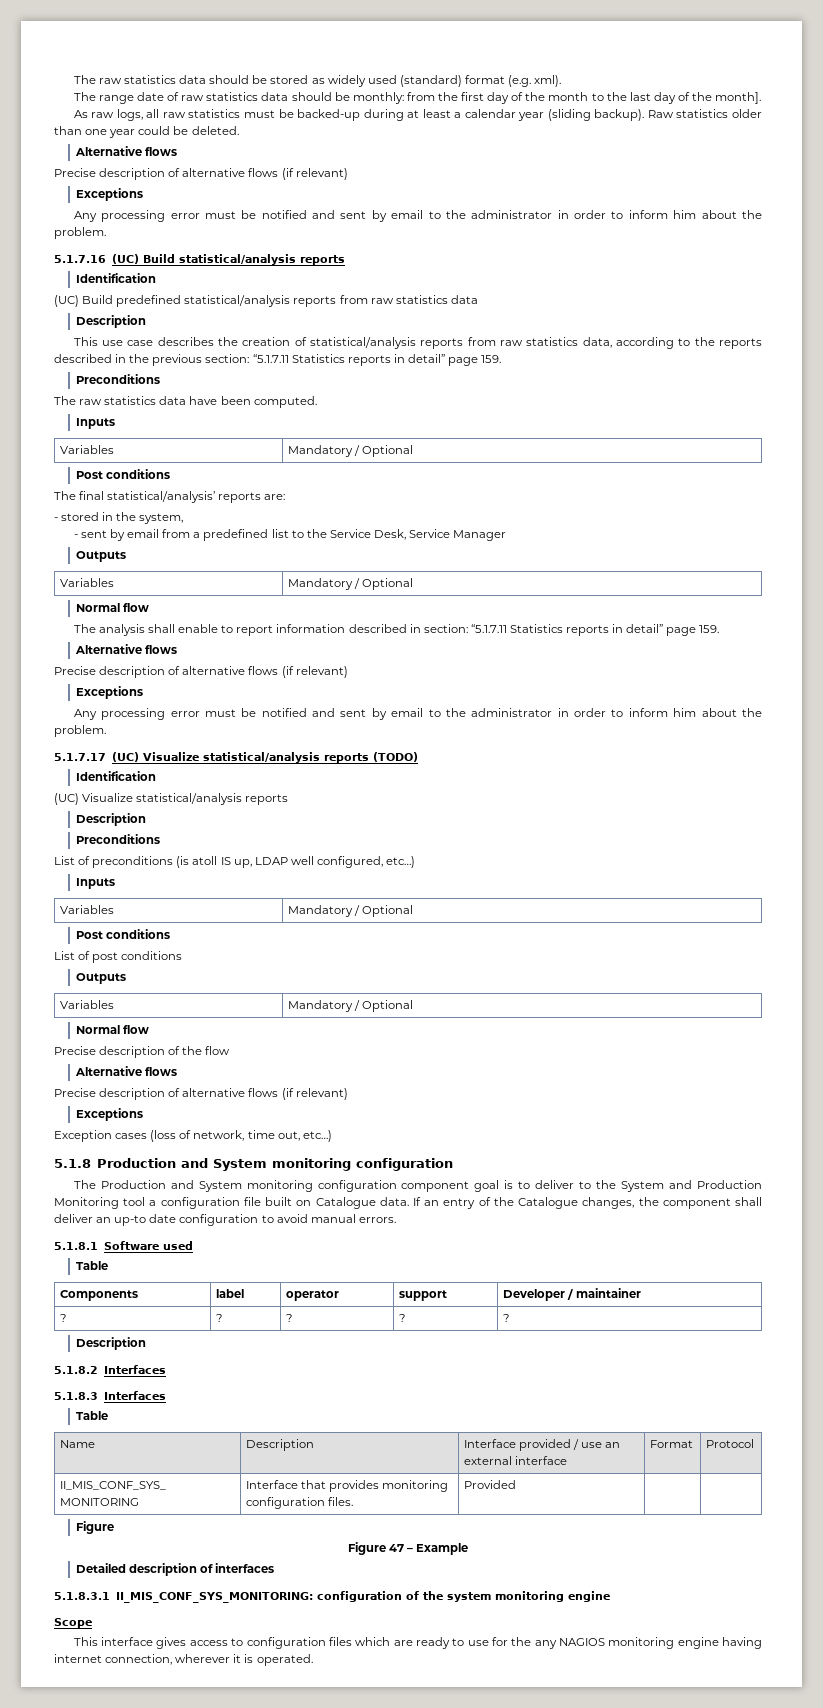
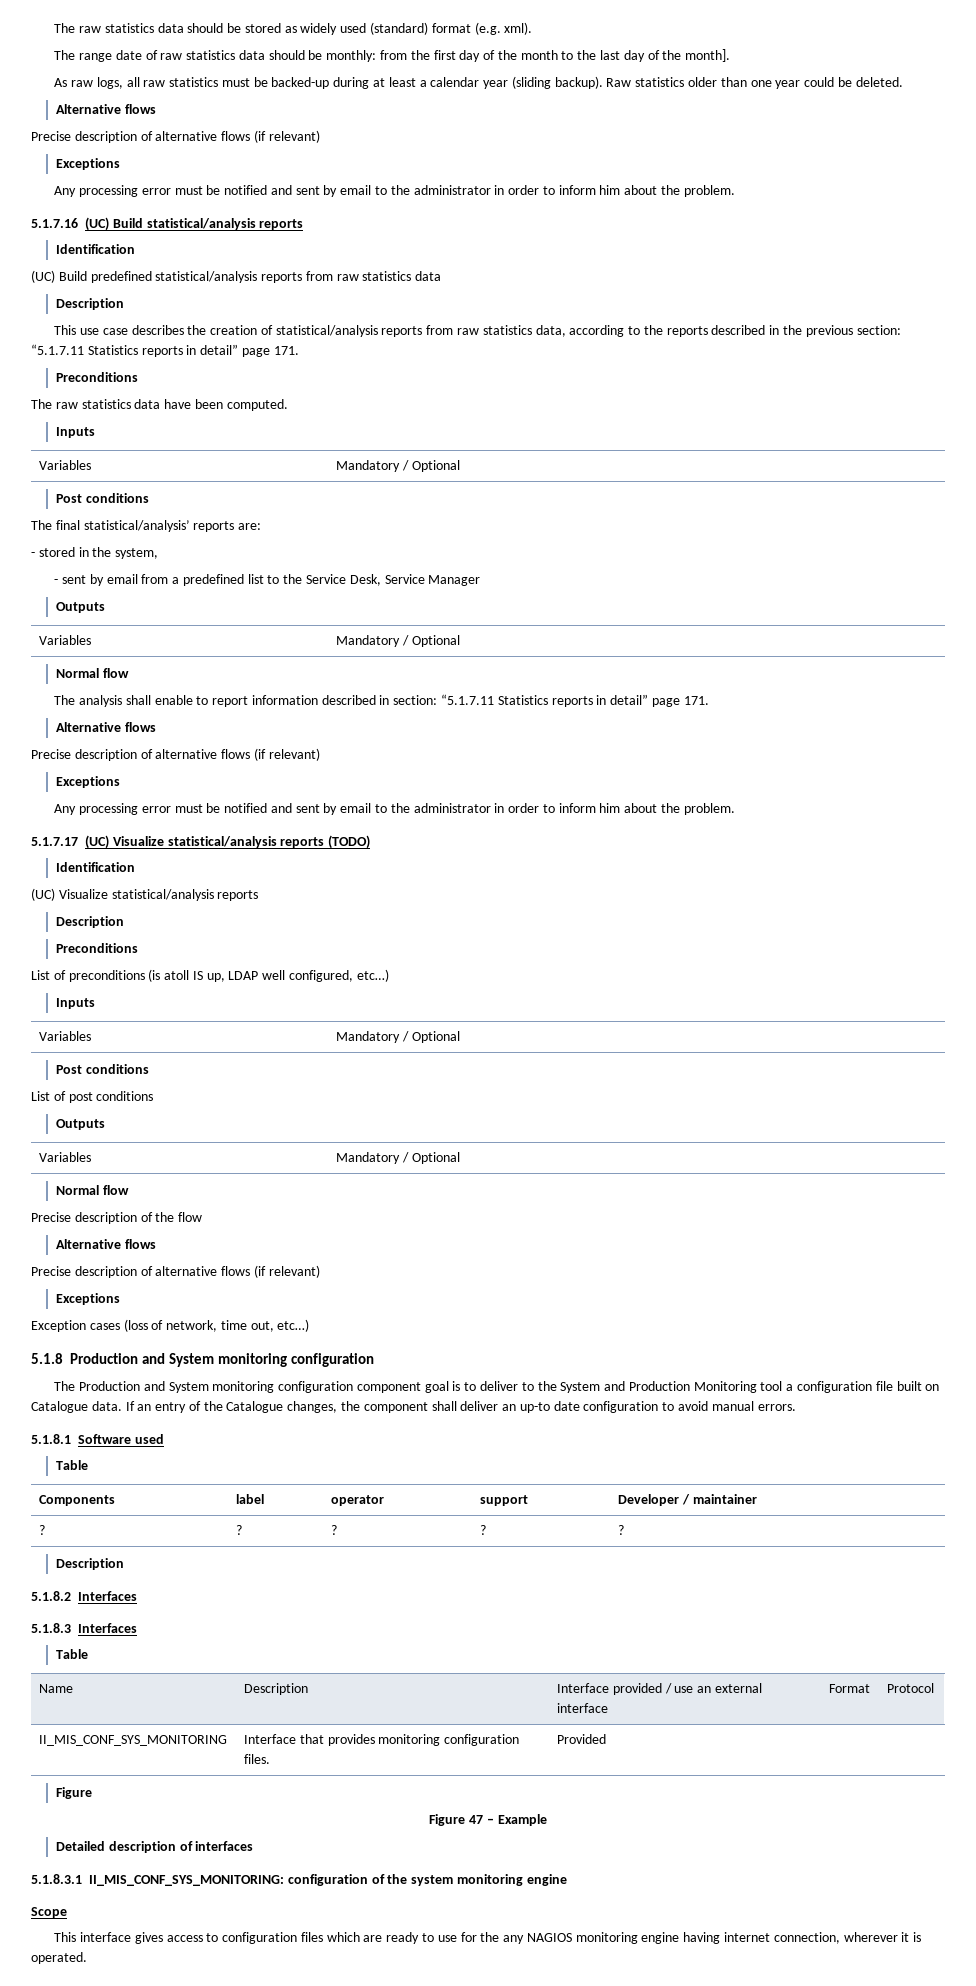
- This use case describes the creation of statistical/analysis reports from raw statistics data, according to the reports described in the previous section: “5.1.7.11 Statistics reports in detail” page 159.
+ This use case describes the creation of statistical/analysis reports from raw statistics data, according to the reports described in the previous section: “5.1.7.11 Statistics reports in detail” page 171.
- The analysis shall enable to report information described in section: “5.1.7.11 Statistics reports in detail” page 159.
+ The analysis shall enable to report information described in section: “5.1.7.11 Statistics reports in detail” page 171.

